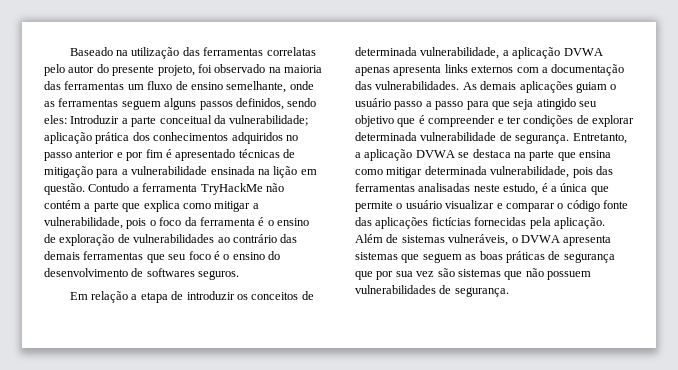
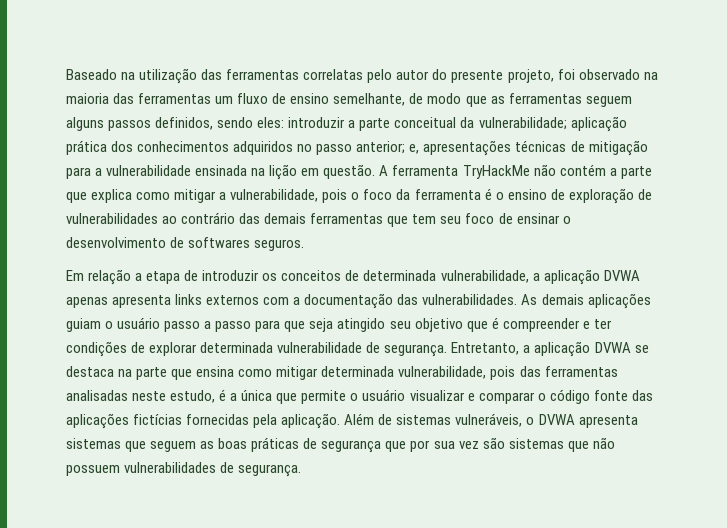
- Baseado na utilização das ferramentas correlatas pelo autor do presente projeto, foi observado na maioria das ferramentas um fluxo de ensino semelhante, onde as ferramentas seguem alguns passos definidos, sendo eles: Introduzir a parte conceitual da vulnerabilidade; aplicação prática dos conhecimentos adquiridos no passo anterior e por fim é apresentado técnicas de mitigação para a vulnerabilidade ensinada na lição em questão.
+ Baseado na utilização das ferramentas correlatas pelo autor do presente projeto, foi observado na maioria das ferramentas um fluxo de ensino semelhante, de modo que as ferramentas seguem alguns passos definidos, sendo eles: introduzir a parte conceitual da vulnerabilidade; aplicação prática dos conhecimentos adquiridos no passo anterior; e, apresentações técnicas de mitigação para a vulnerabilidade ensinada na lição em questão.
- Contudo a ferramenta TryHackMe não contém a parte que explica como mitigar a vulnerabilidade, pois o foco da ferramenta é o ensino de exploração de vulnerabilidades ao contrário das demais ferramentas que seu foco é o ensino do desenvolvimento de softwares seguros.
+ A ferramenta TryHackMe não contém a parte que explica como mitigar a vulnerabilidade, pois o foco da ferramenta é o ensino de exploração de vulnerabilidades ao contrário das demais ferramentas que tem seu foco de ensinar o desenvolvimento de softwares seguros.

